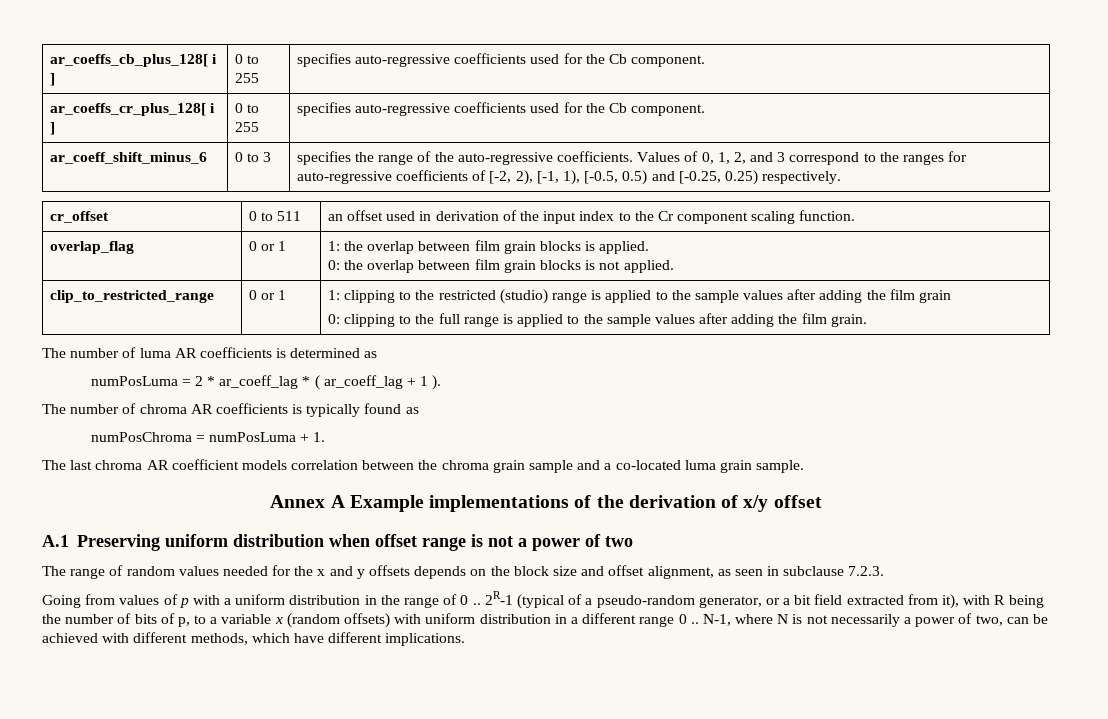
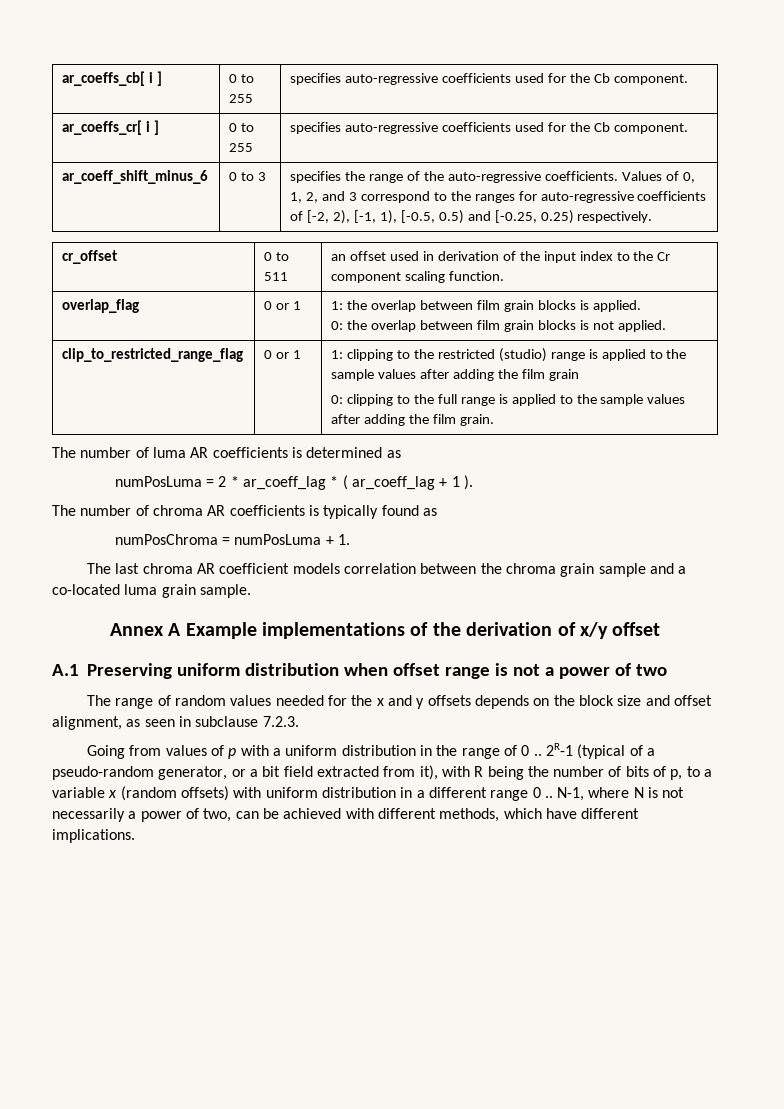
- ar_coeffs_cb_plus_128[ i ] | 0 to 255 | specifies auto-regressive coefficients used for the Cb component.
+ ar_coeffs_cb[ i ] | 0 to 255 | specifies auto-regressive coefficients used for the Cb component.
- ar_coeffs_cr_plus_128[ i ] | 0 to 255 | specifies auto-regressive coefficients used for the Cb component.
+ ar_coeffs_cr[ i ] | 0 to 255 | specifies auto-regressive coefficients used for the Cb component.
- clip_to_restricted_range | 0 or 1 | 1: clipping to the restricted (studio) range is applied to the sample values after adding the film grain
+ clip_to_restricted_range_flag | 0 or 1 | 1: clipping to the restricted (studio) range is applied to the sample values after adding the film grain

